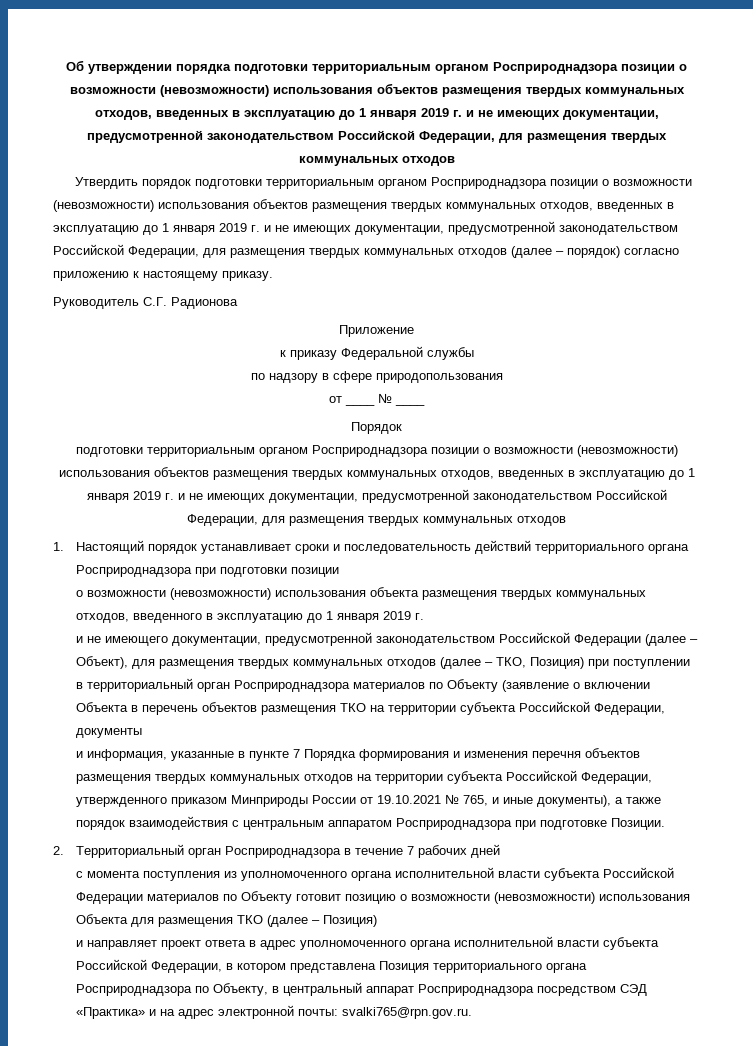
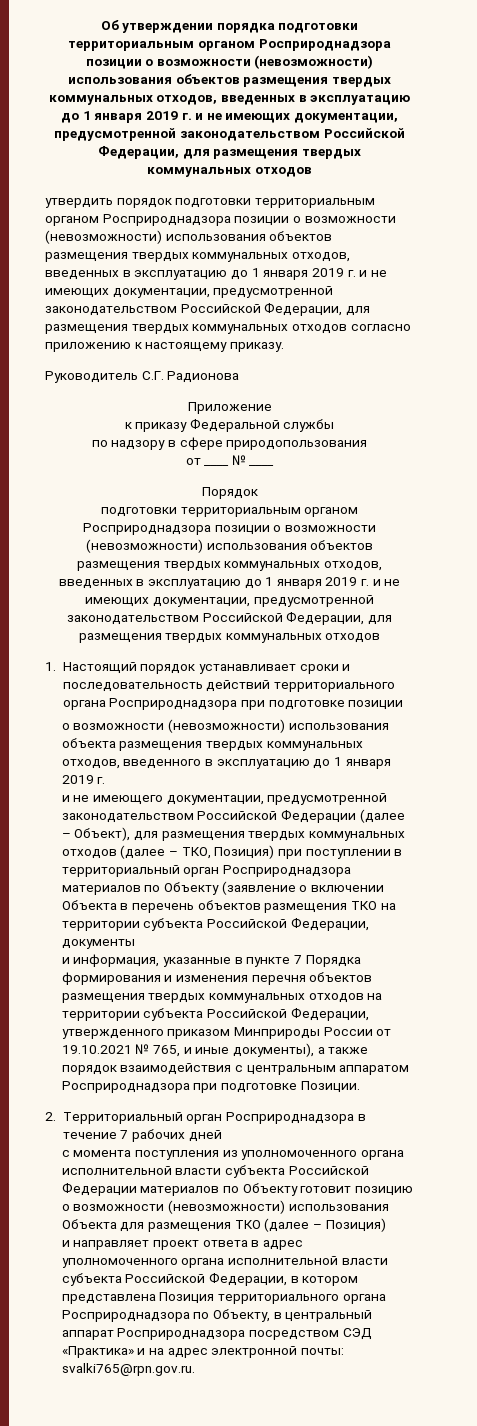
- Утвердить порядок подготовки территориальным органом Росприроднадзора позиции о возможности (невозможности) использования объектов размещения твердых коммунальных отходов, введенных в эксплуатацию до 1 января 2019 г. и не имеющих документации, предусмотренной законодательством Российской Федерации, для размещения твердых коммунальных отходов (далее – порядок) согласно приложению к настоящему приказу.
+ утвердить порядок подготовки территориальным органом Росприроднадзора позиции о возможности (невозможности) использования объектов размещения твердых коммунальных отходов, введенных в эксплуатацию до 1 января 2019 г. и не имеющих документации, предусмотренной законодательством Российской Федерации, для размещения твердых коммунальных отходов согласно приложению к настоящему приказу.
- 1. Настоящий порядок устанавливает сроки и последовательность действий территориального органа Росприроднадзора при подготовки позиции
+ 1. Настоящий порядок устанавливает сроки и последовательность действий территориального органа Росприроднадзора при подготовке позиции

